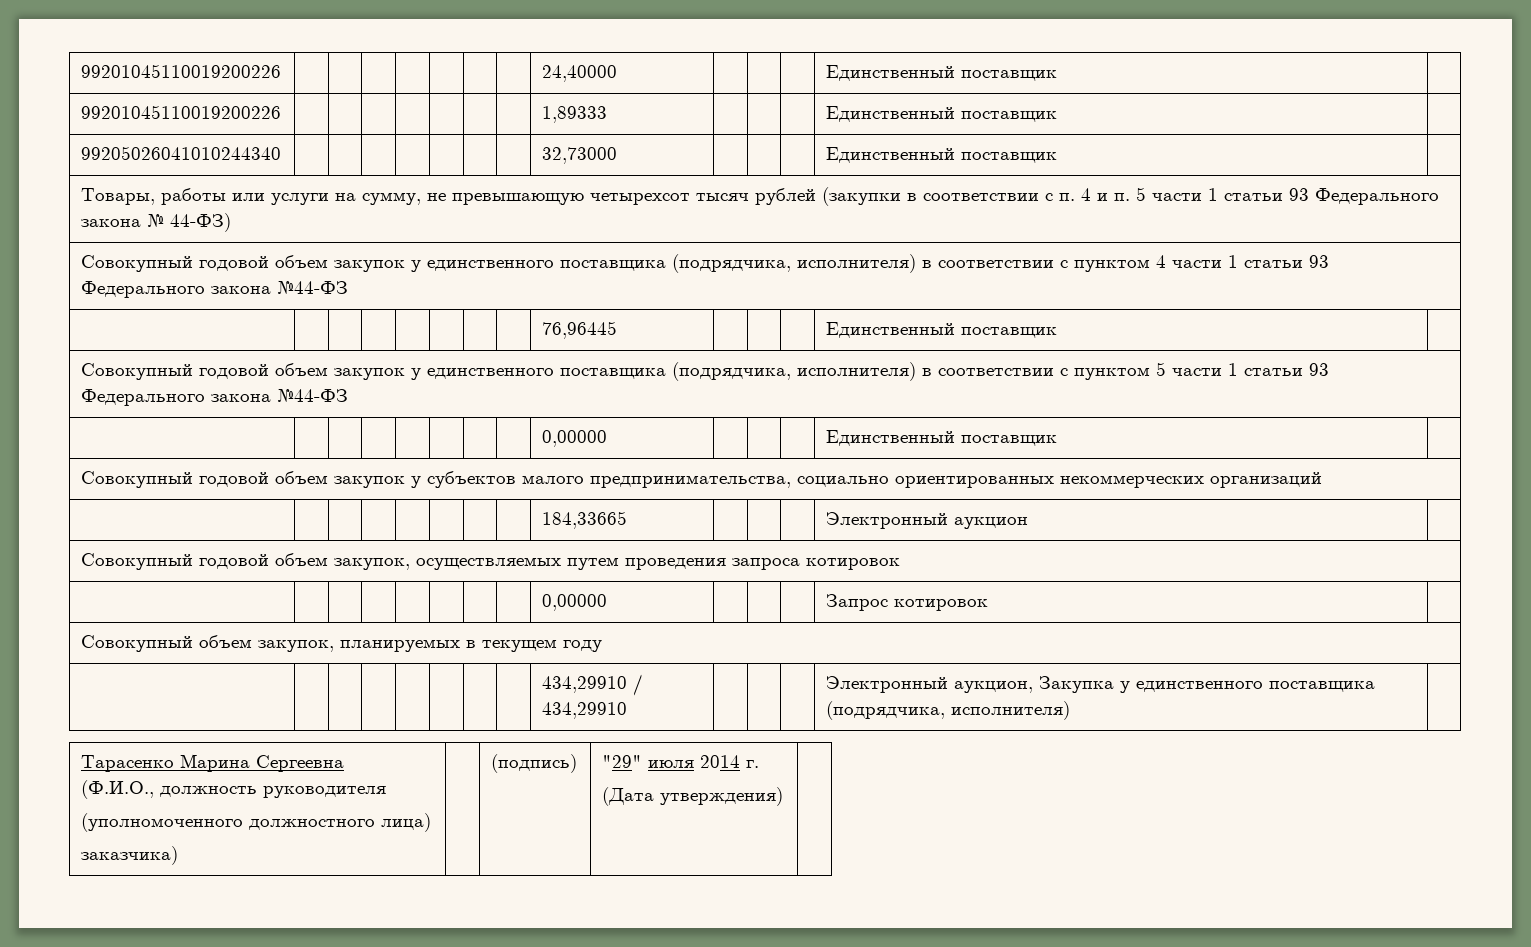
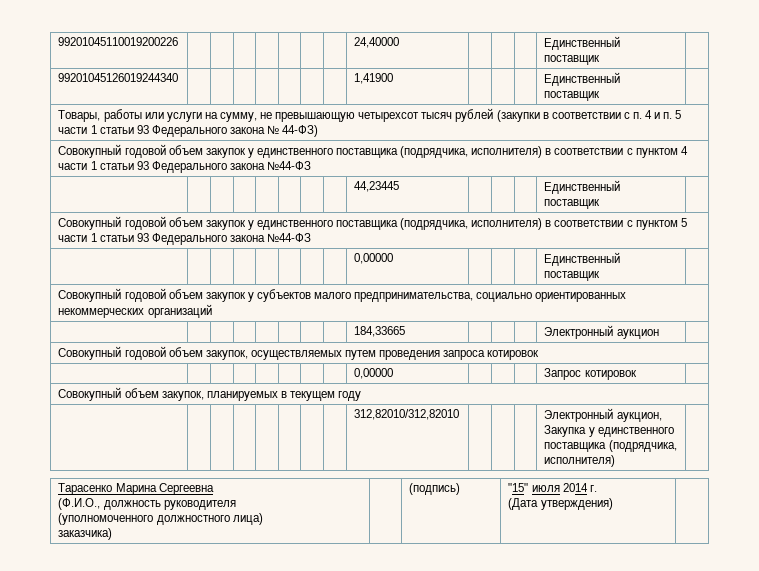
- 99201045110019200226 | | | | | | | | 1,89333 | | | | Единственный поставщик |
- 99205026041010244340 | | | | | | | | 32,73000 | | | | Единственный поставщик |
+ 99201045126019244340 | | | | | | | | 1,41900 | | | | Единственный поставщик |
- | | | | | | | | 76,96445 | | | | Единственный поставщик |
+ | | | | | | | | 44,23445 | | | | Единственный поставщик |
- | | | | | | | | 434,29910 / 434,29910 | | | | Электронный аукцион, Закупка у единственного поставщика (подрядчика, исполнителя) |
+ | | | | | | | | 312,82010/312,82010 | | | | Электронный аукцион, Закупка у единственного поставщика (подрядчика, исполнителя) |
  Тарасенко Марина Сергеевна
  (Ф.И.О., должность руководителя
  (уполномоченного должностного лица)
- заказчика) | | (подпись) | "29" июля 2014 г.
+ заказчика) | | (подпись) | "15" июля 2014 г.

